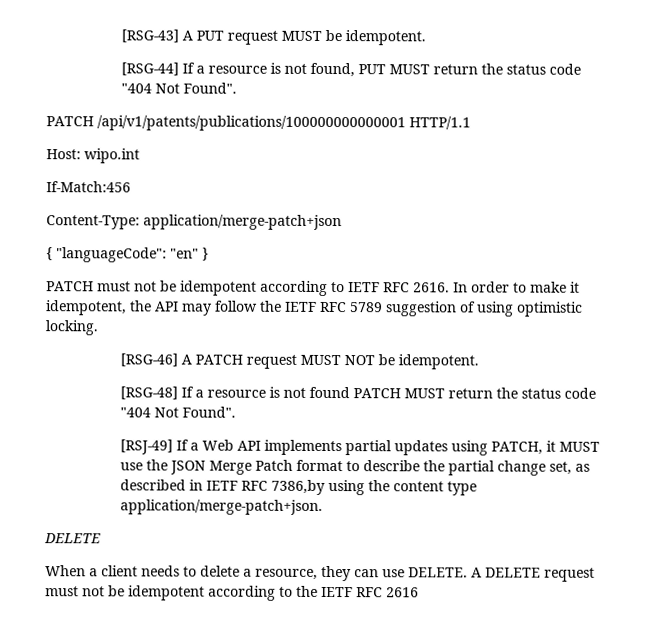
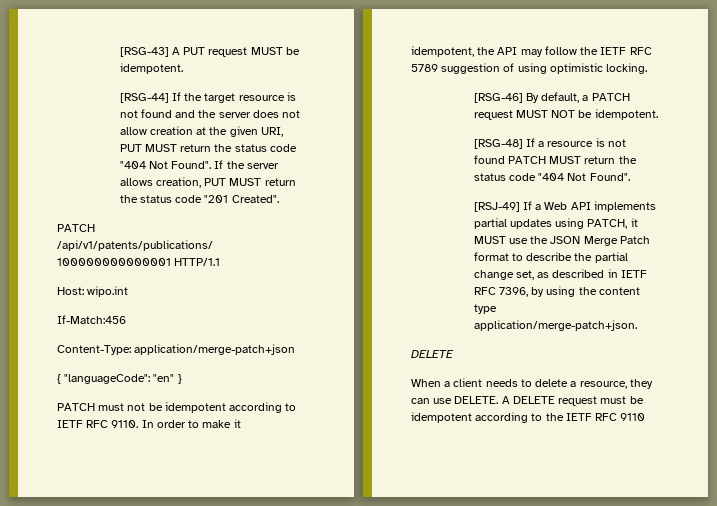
- [RSG-44] If a resource is not found, PUT MUST return the status code "404 Not Found".
+ [RSG-44] If the target resource is not found and the server does not allow creation at the given URI, PUT MUST return the status code "404 Not Found". If the server allows creation, PUT MUST return the status code "201 Created".
- PATCH must not be idempotent according to IETF RFC 2616.
+ PATCH must not be idempotent according to IETF RFC 9110.
- [RSG-46] A PATCH request MUST NOT be idempotent.
+ [RSG-46] By default, a PATCH request MUST NOT be idempotent.
- [RSJ-49] If a Web API implements partial updates using PATCH, it MUST use the JSON Merge Patch format to describe the partial change set, as described in IETF RFC 7386,by using the content type application/merge-patch+json.
+ [RSJ-49] If a Web API implements partial updates using PATCH, it MUST use the JSON Merge Patch format to describe the partial change set, as described in IETF RFC 7396, by using the content type application/merge-patch+json.
- A DELETE request must not be idempotent according to the IETF RFC 2616
+ A DELETE request must be idempotent according to the IETF RFC 9110

